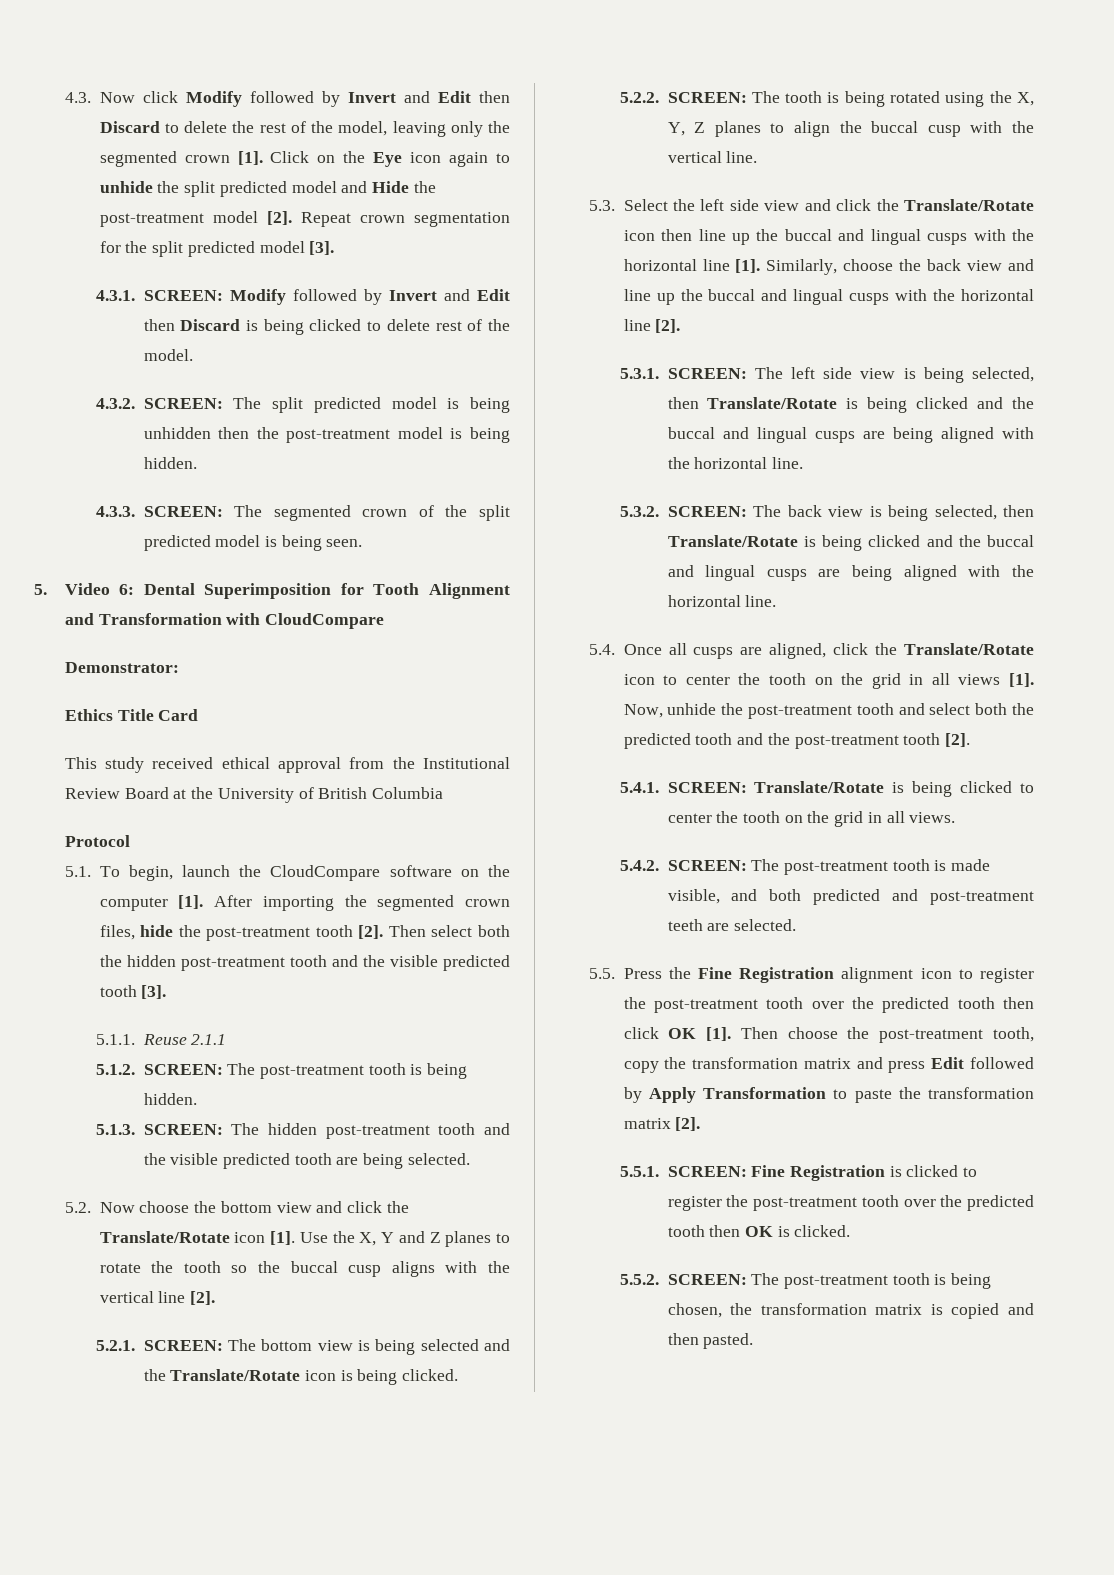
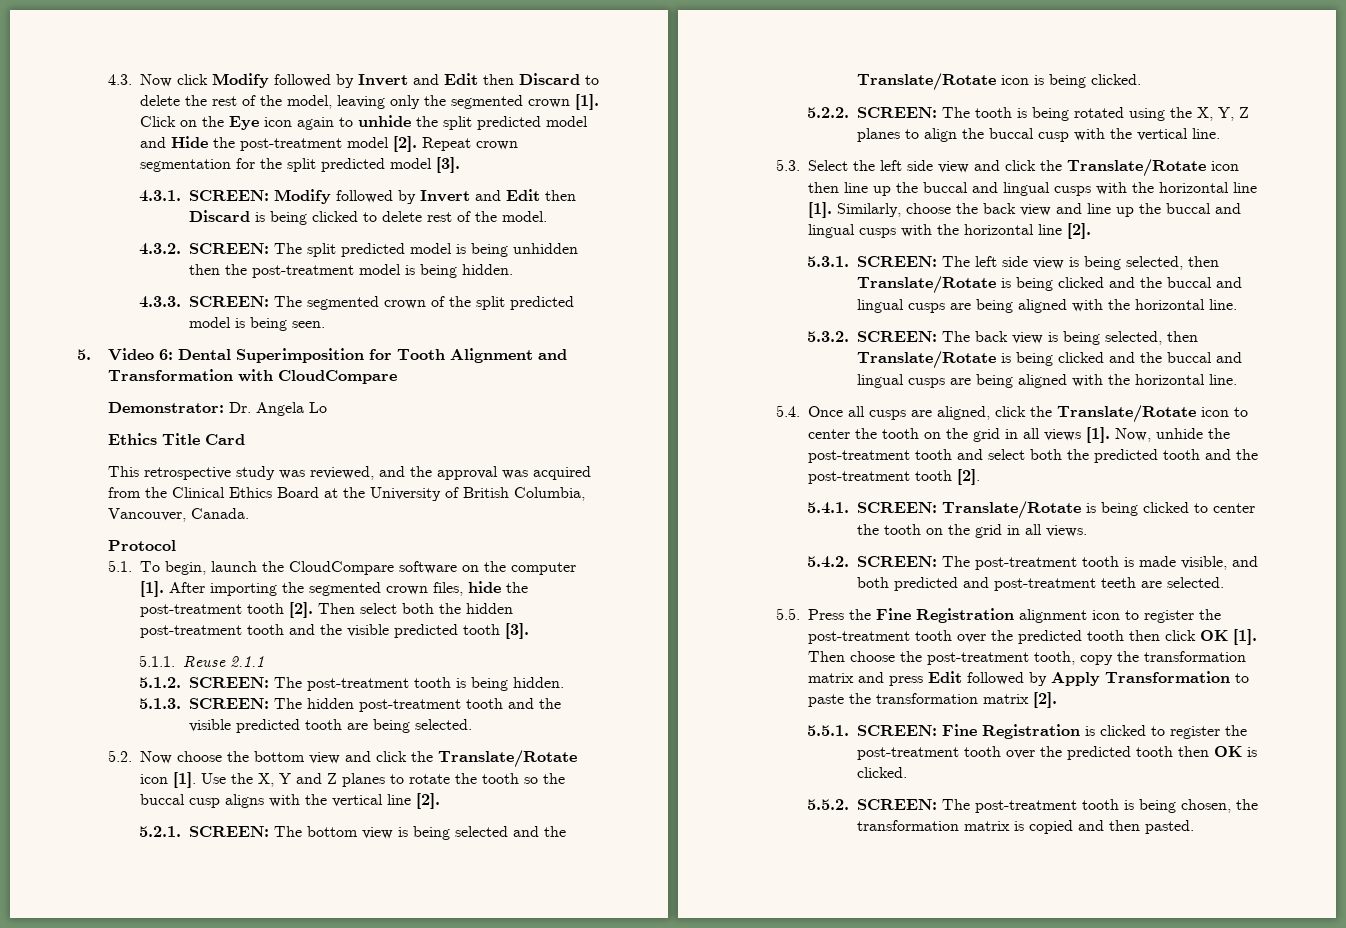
- Demonstrator:
+ Demonstrator: Dr. Angela Lo
- This study received ethical approval from the Institutional Review Board at the University of British Columbia
+ This retrospective study was reviewed, and the approval was acquired from the Clinical Ethics Board at the University of British Columbia, Vancouver, Canada.

